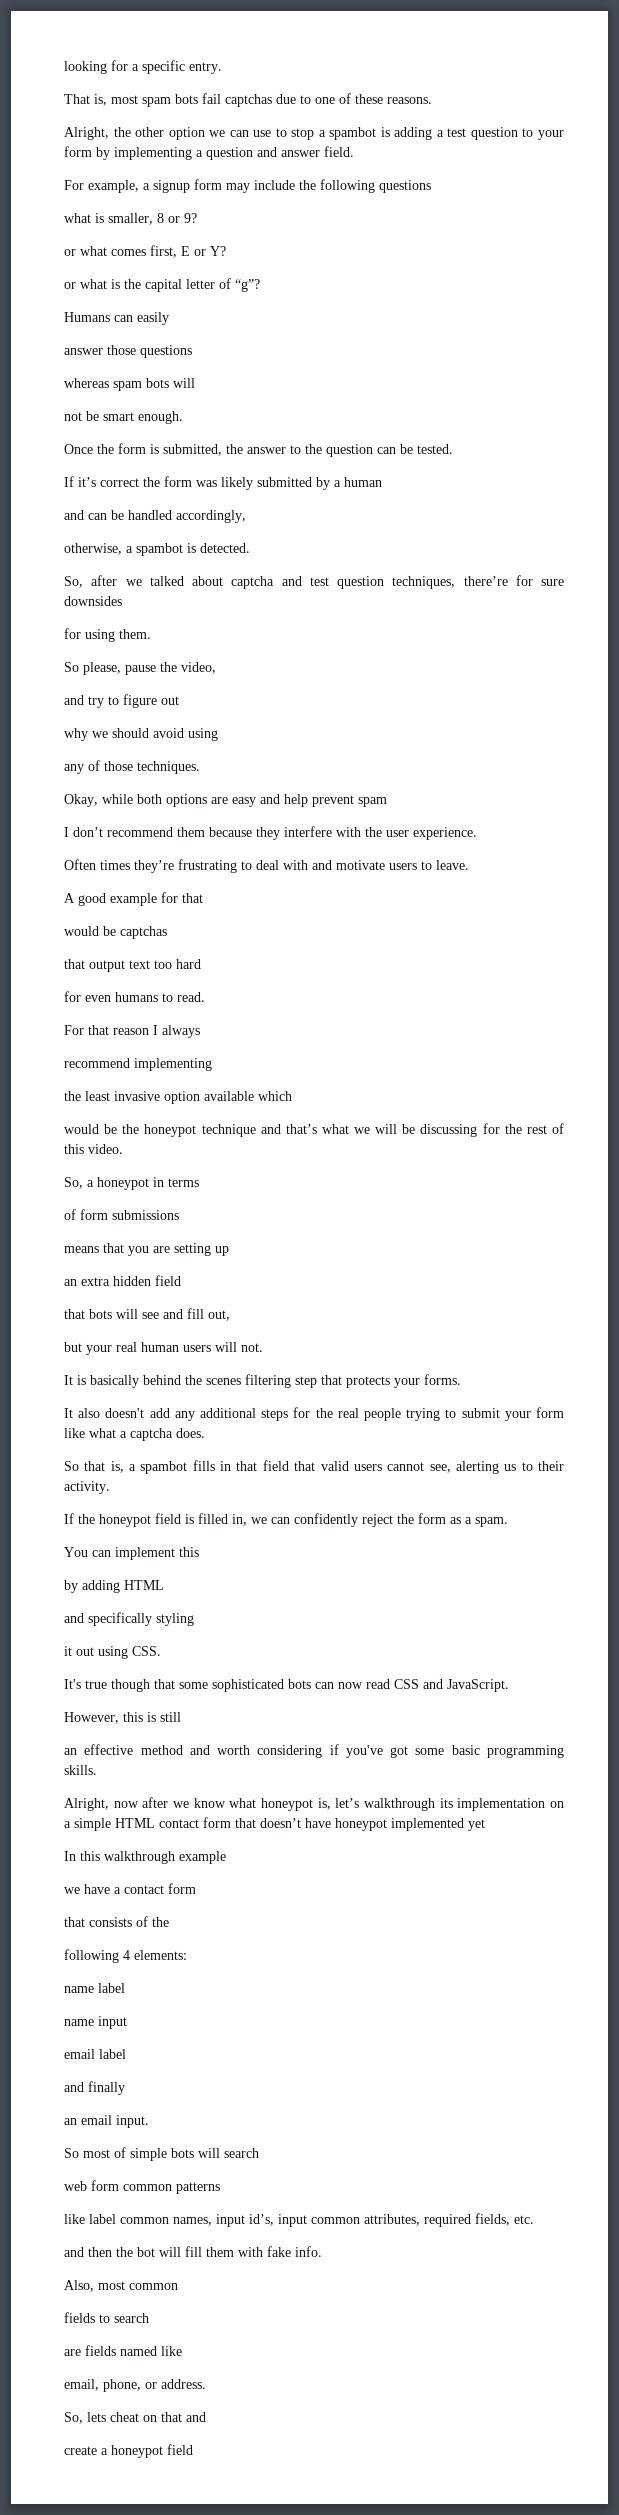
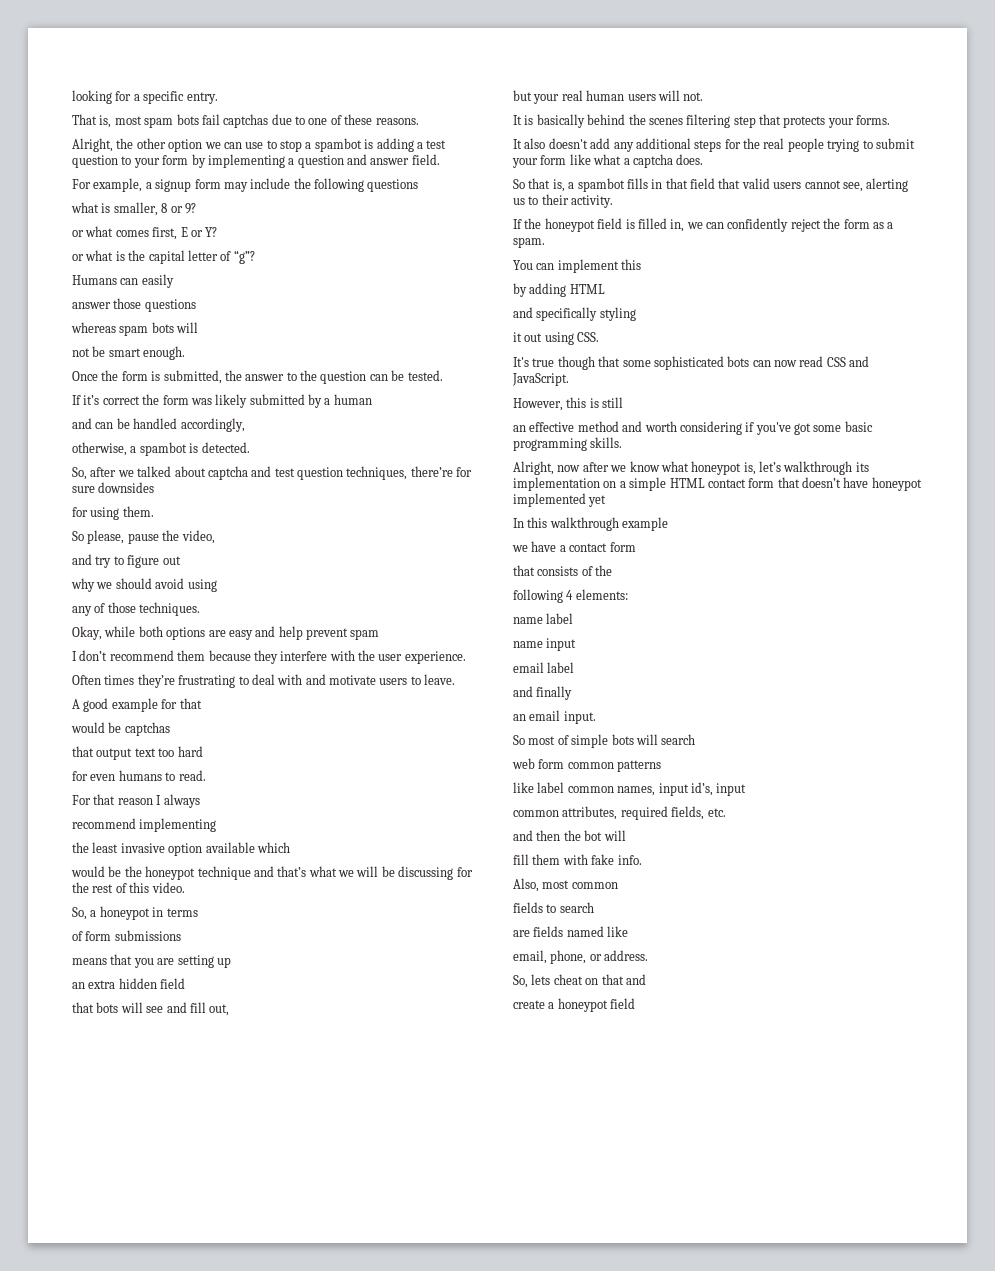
- like label common names, input id’s, input common attributes, required fields, etc.
+ like label common names, input id’s, input
+ common attributes, required fields, etc.
- and then the bot will fill them with fake info.
+ and then the bot will
+ fill them with fake info.

